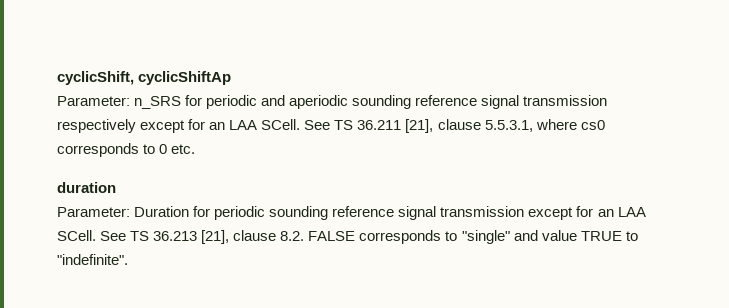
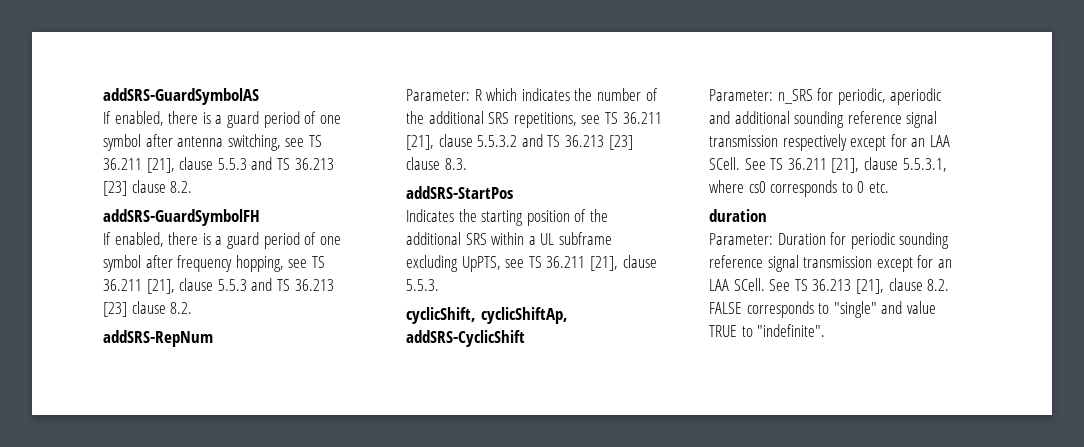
- cyclicShift, cyclicShiftAp
+ addSRS-GuardSymbolAS
+ If enabled, there is a guard period of one symbol after antenna switching, see TS 36.211 [21], clause 5.5.3 and TS 36.213 [23] clause 8.2.
+ addSRS-GuardSymbolFH
+ If enabled, there is a guard period of one symbol after frequency hopping, see TS 36.211 [21], clause 5.5.3 and TS 36.213 [23] clause 8.2.
+ addSRS-RepNum
+ Parameter: R which indicates the number of the additional SRS repetitions, see TS 36.211 [21], clause 5.5.3.2 and TS 36.213 [23] clause 8.3.
+ addSRS-StartPos
+ Indicates the starting position of the additional SRS within a UL subframe excluding UpPTS, see TS 36.211 [21], clause 5.5.3.
+ cyclicShift, cyclicShiftAp, addSRS-CyclicShift
- Parameter: n_SRS for periodic and aperiodic sounding reference signal transmission respectively except for an LAA SCell.
+ Parameter: n_SRS for periodic, aperiodic and additional sounding reference signal transmission respectively except for an LAA SCell.

